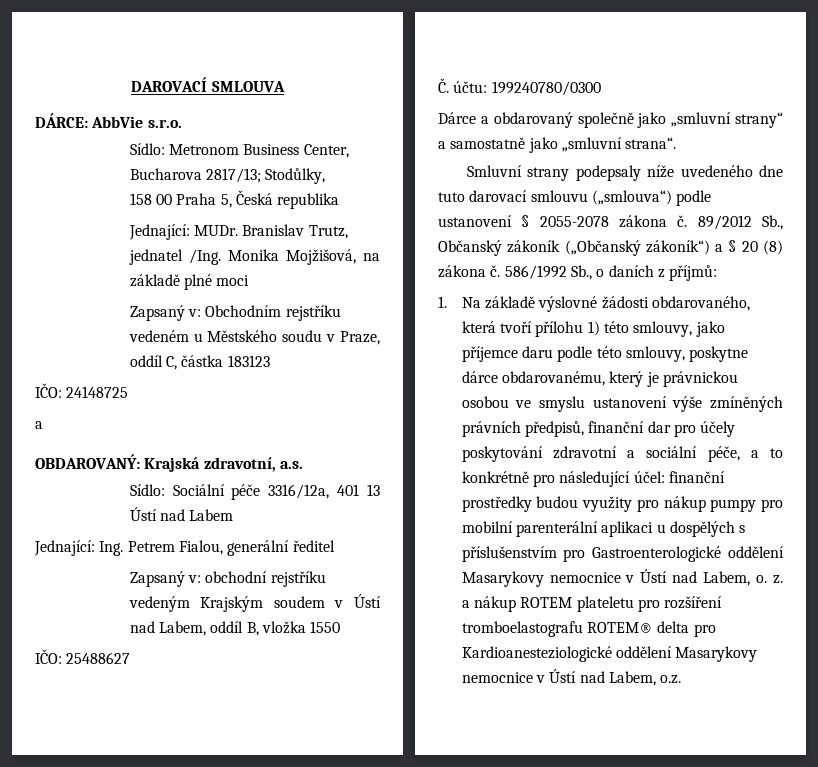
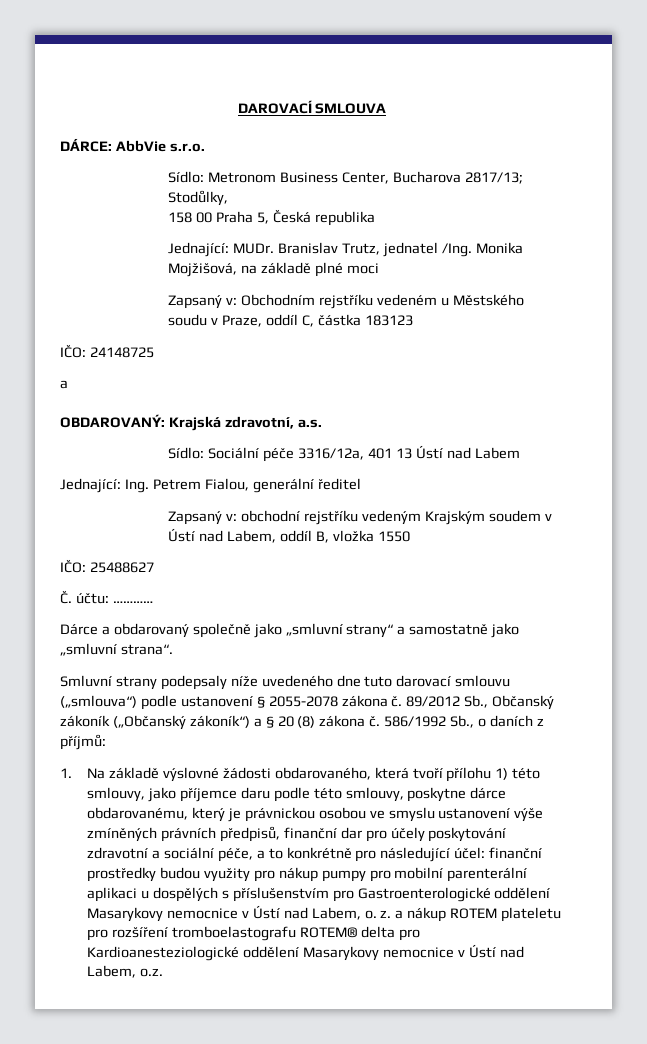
- Č. účtu: 199240780/0300
+ Č. účtu: …………

